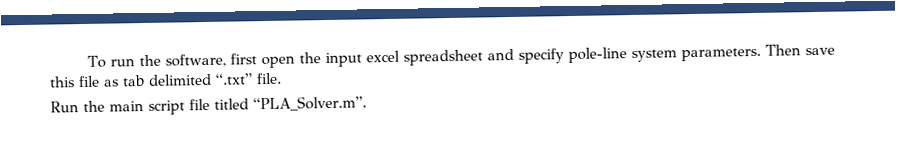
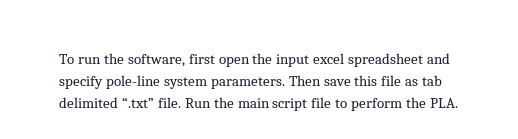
- Then save this file as tab delimited “.txt” file.
- Run the main script file titled “PLA_Solver.m”.
+ Then save this file as tab delimited “.txt” file. Run the main script file to perform the PLA.

